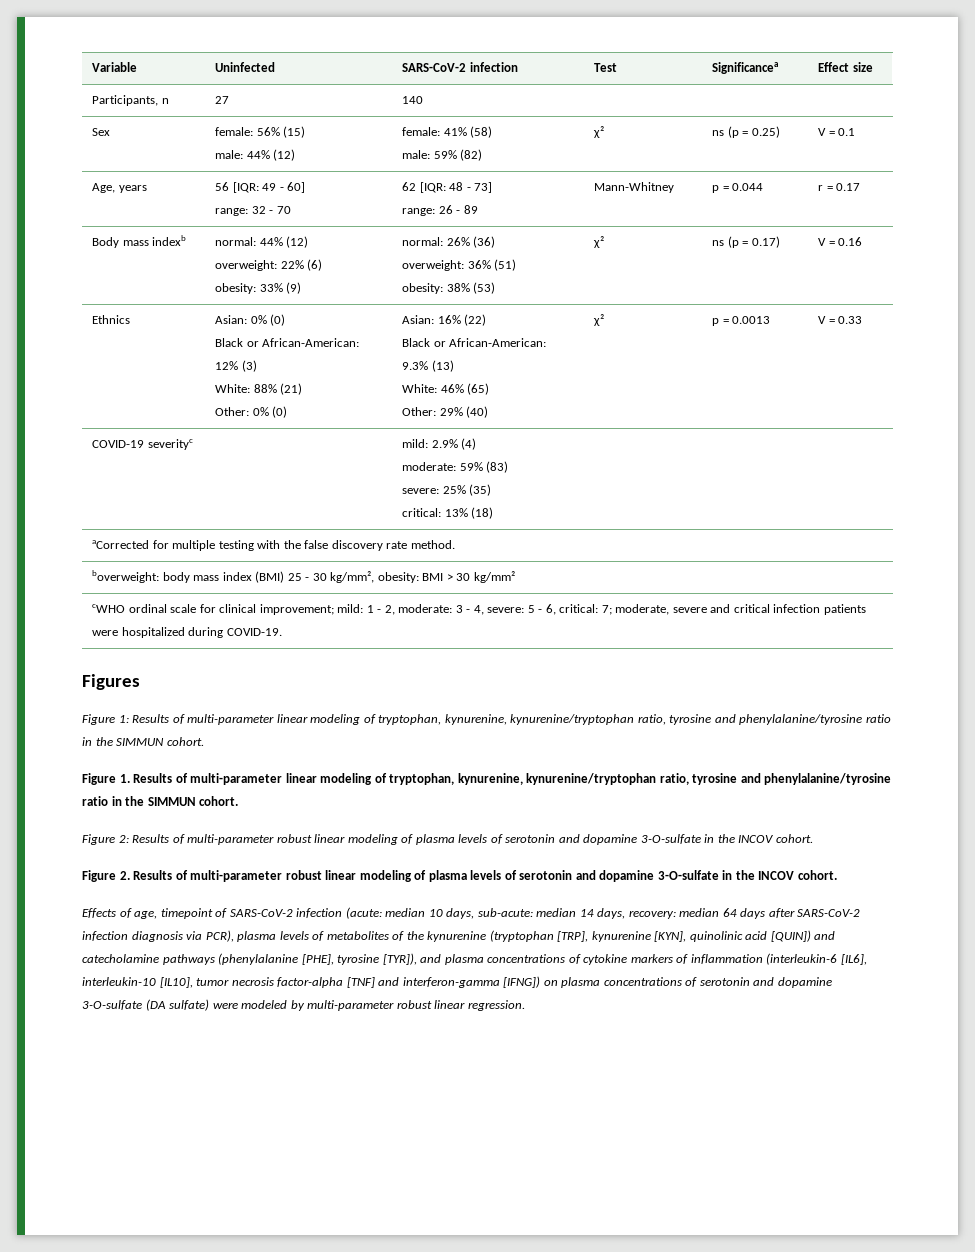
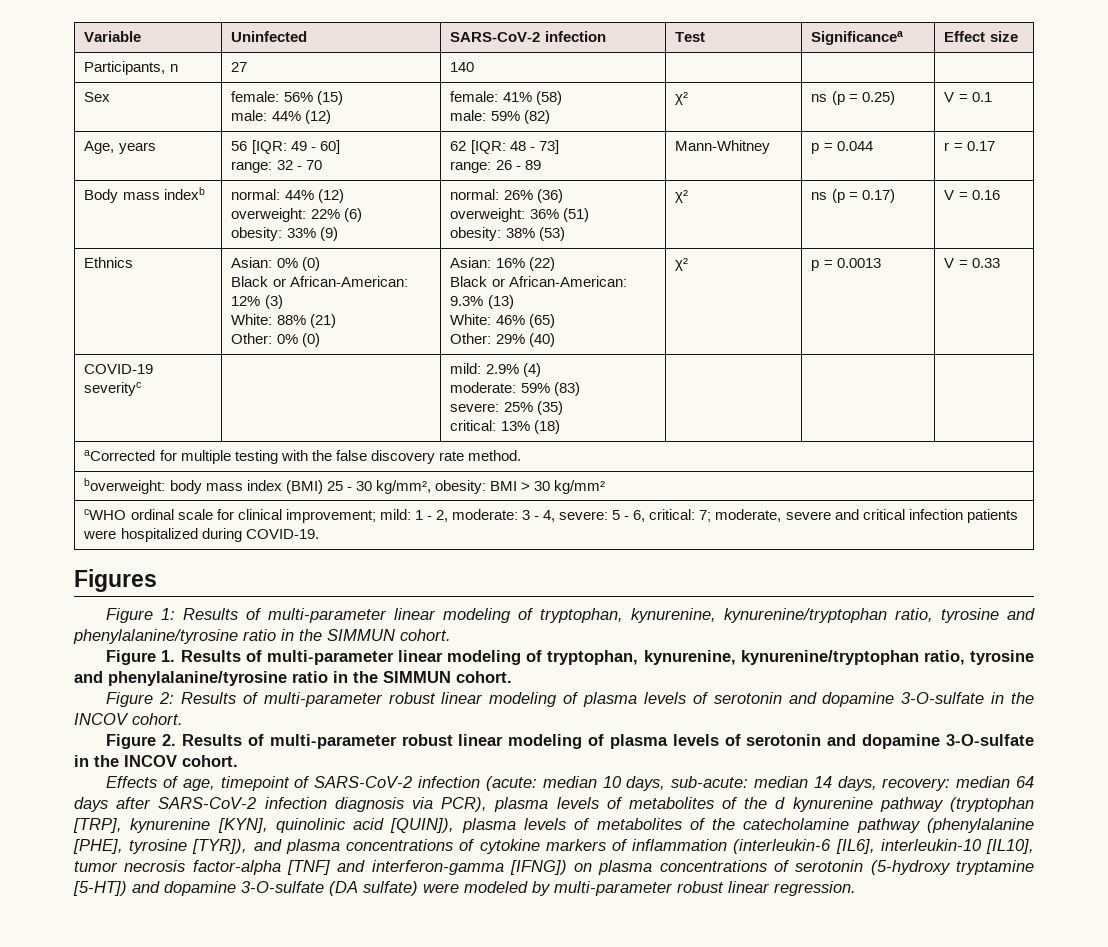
- median 64 days after SARS-CoV-2 infection diagnosis via PCR), plasma levels of metabolites of the kynurenine (tryptophan [TRP], kynurenine [KYN], quinolinic acid [QUIN]) and catecholamine pathways (phenylalanine [PHE], tyrosine [TYR]), and plasma concentrations of cytokine markers of inflammation (interleukin-6 [IL6], interleukin-10 [IL10], tumor necrosis factor-alpha [TNF] and interferon-gamma [IFNG]) on plasma concentrations of serotonin and dopamine 3-O-sulfate (DA sulfate) were modeled by multi-parameter robust linear regression.
+ median 64 days after SARS-CoV-2 infection diagnosis via PCR), plasma levels of metabolites of the d kynurenine pathway (tryptophan [TRP], kynurenine [KYN], quinolinic acid [QUIN]), plasma levels of metabolites of the catecholamine pathway (phenylalanine [PHE], tyrosine [TYR]), and plasma concentrations of cytokine markers of inflammation (interleukin-6 [IL6], interleukin-10 [IL10], tumor necrosis factor-alpha [TNF] and interferon-gamma [IFNG]) on plasma concentrations of serotonin (5-hydroxy tryptamine [5-HT]) and dopamine 3-O-sulfate (DA sulfate) were modeled by multi-parameter robust linear regression.

